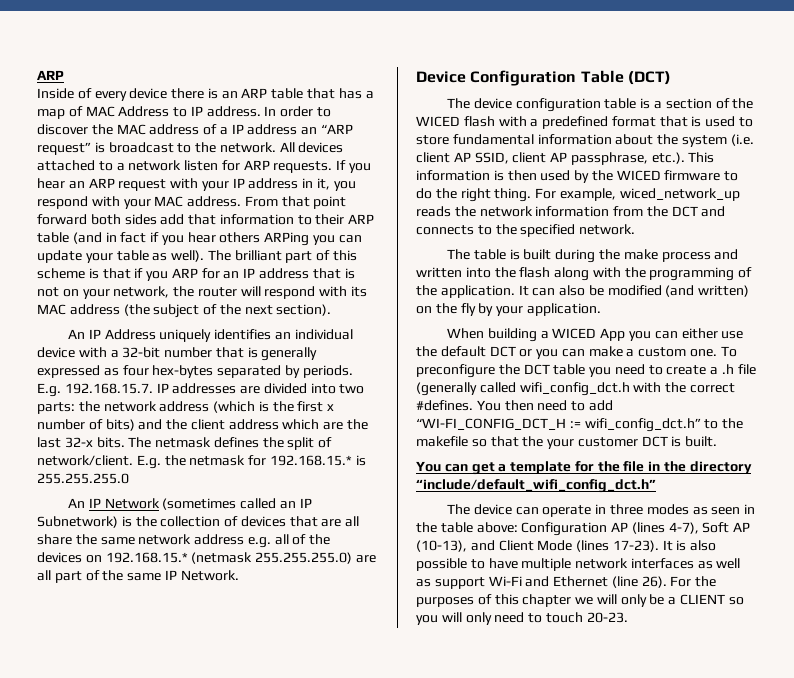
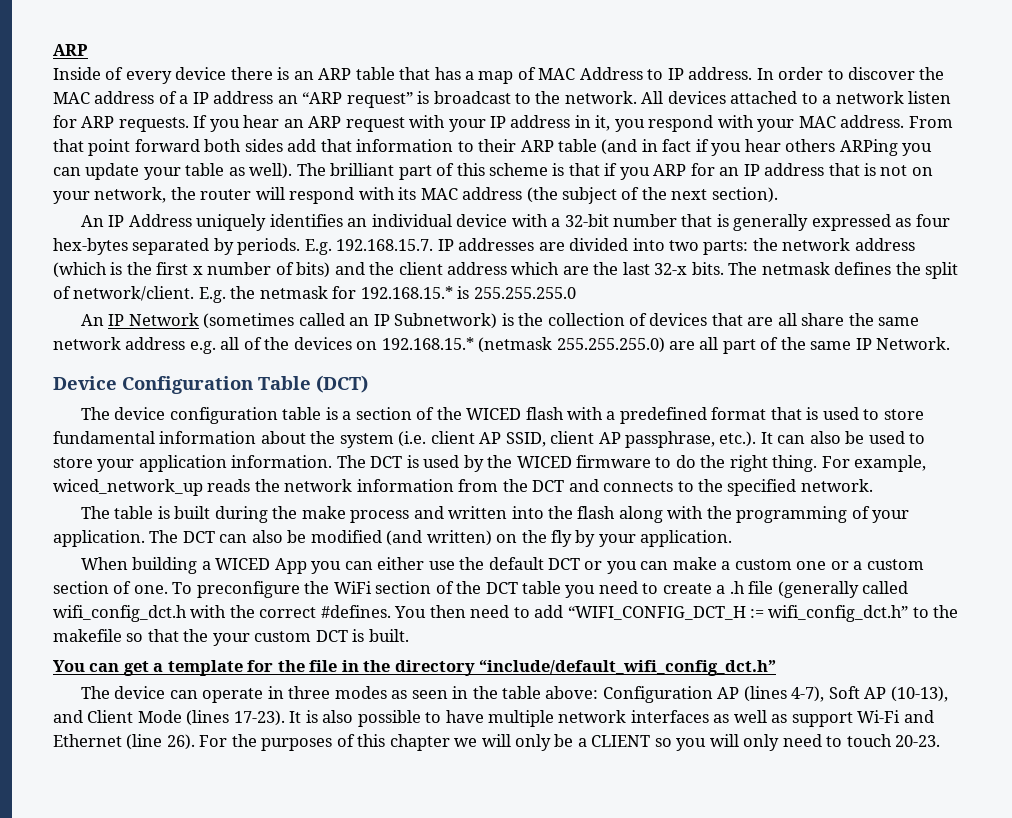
- The device configuration table is a section of the WICED flash with a predefined format that is used to store fundamental information about the system (i.e. client AP SSID, client AP passphrase, etc.). This information is then used by the WICED firmware to do the right thing.
+ The device configuration table is a section of the WICED flash with a predefined format that is used to store fundamental information about the system (i.e. client AP SSID, client AP passphrase, etc.). It can also be used to store your application information. The DCT is used by the WICED firmware to do the right thing.
- The table is built during the make process and written into the flash along with the programming of the application. It can also be modified (and written) on the fly by your application.
+ The table is built during the make process and written into the flash along with the programming of your application. The DCT can also be modified (and written) on the fly by your application.
- When building a WICED App you can either use the default DCT or you can make a custom one. To preconfigure the DCT table you need to create a .h file (generally called wifi_config_dct.h with the correct #defines.
+ When building a WICED App you can either use the default DCT or you can make a custom one or a custom section of one. To preconfigure the WiFi section of the DCT table you need to create a .h file (generally called wifi_config_dct.h with the correct #defines.
- You then need to add “WI-FI_CONFIG_DCT_H := wifi_config_dct.h” to the makefile so that the your customer DCT is built.
+ You then need to add “WIFI_CONFIG_DCT_H := wifi_config_dct.h” to the makefile so that the your custom DCT is built.

